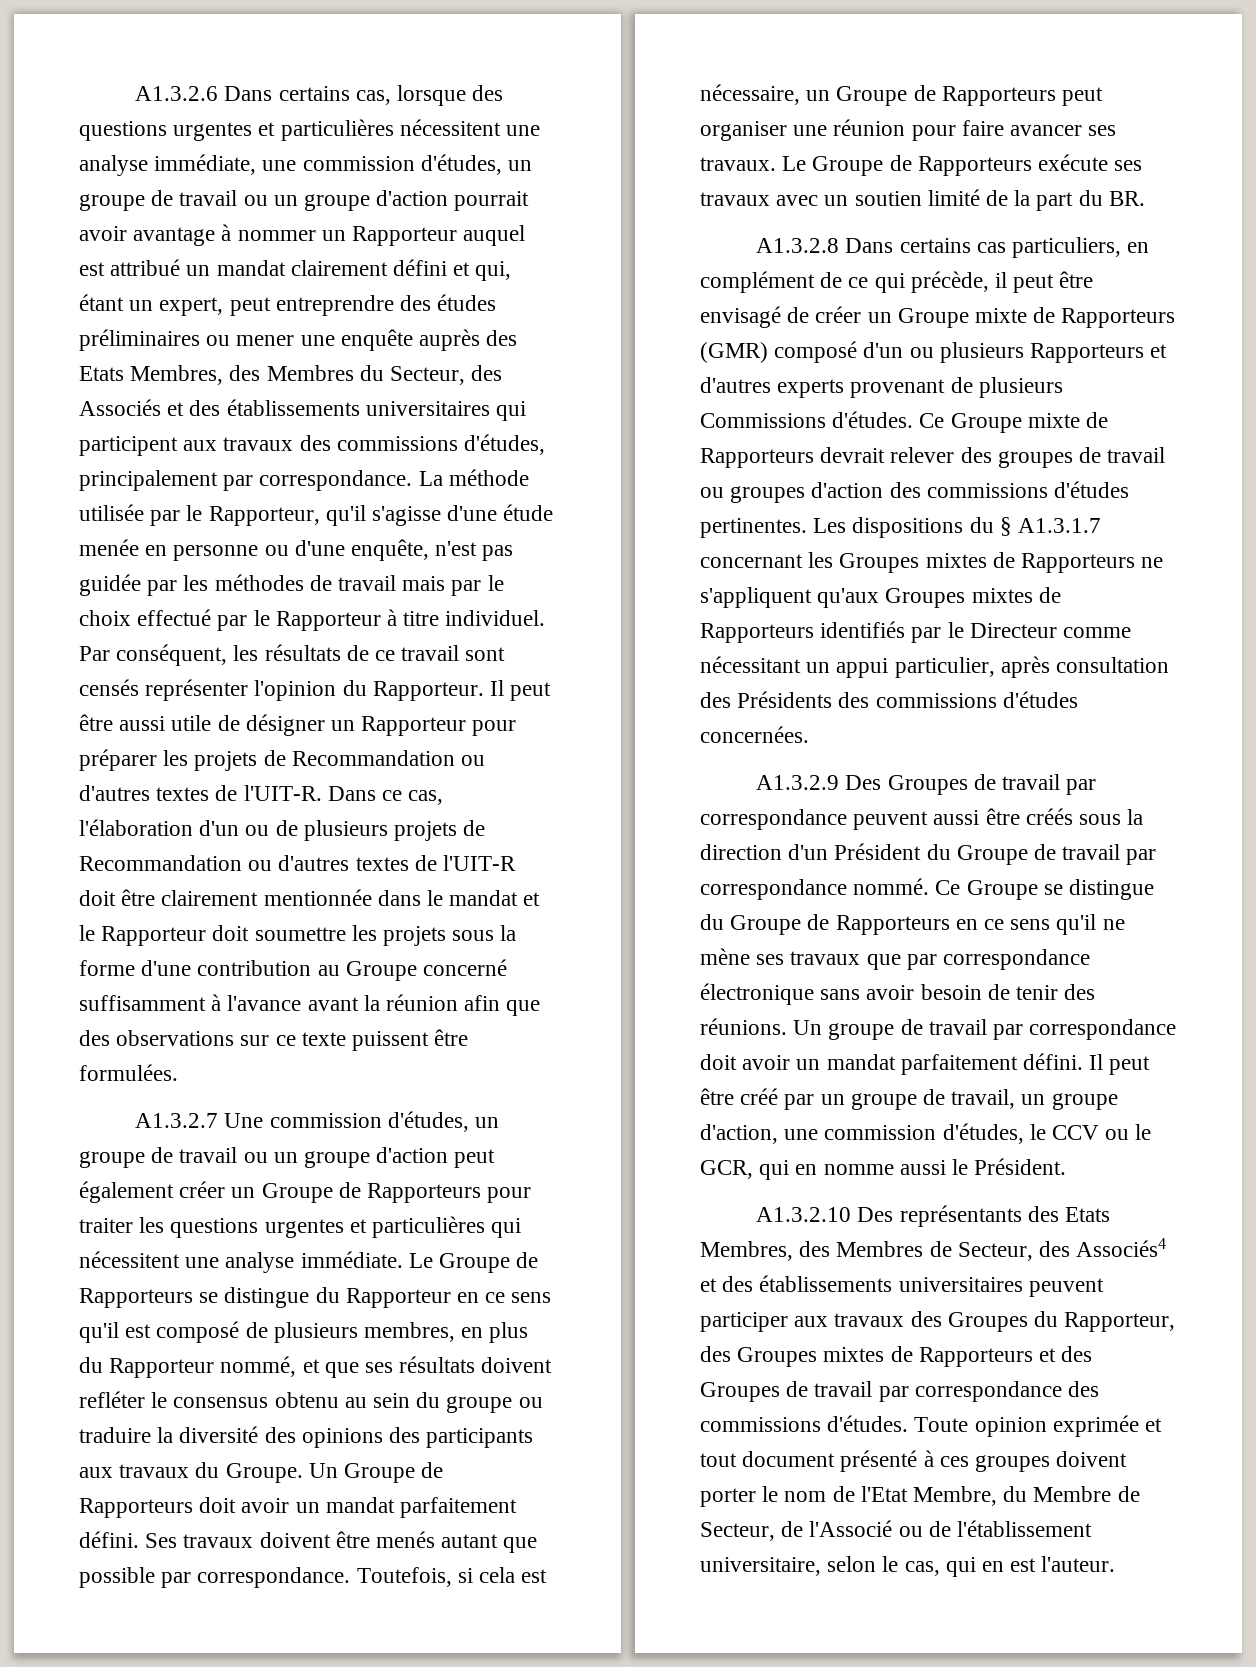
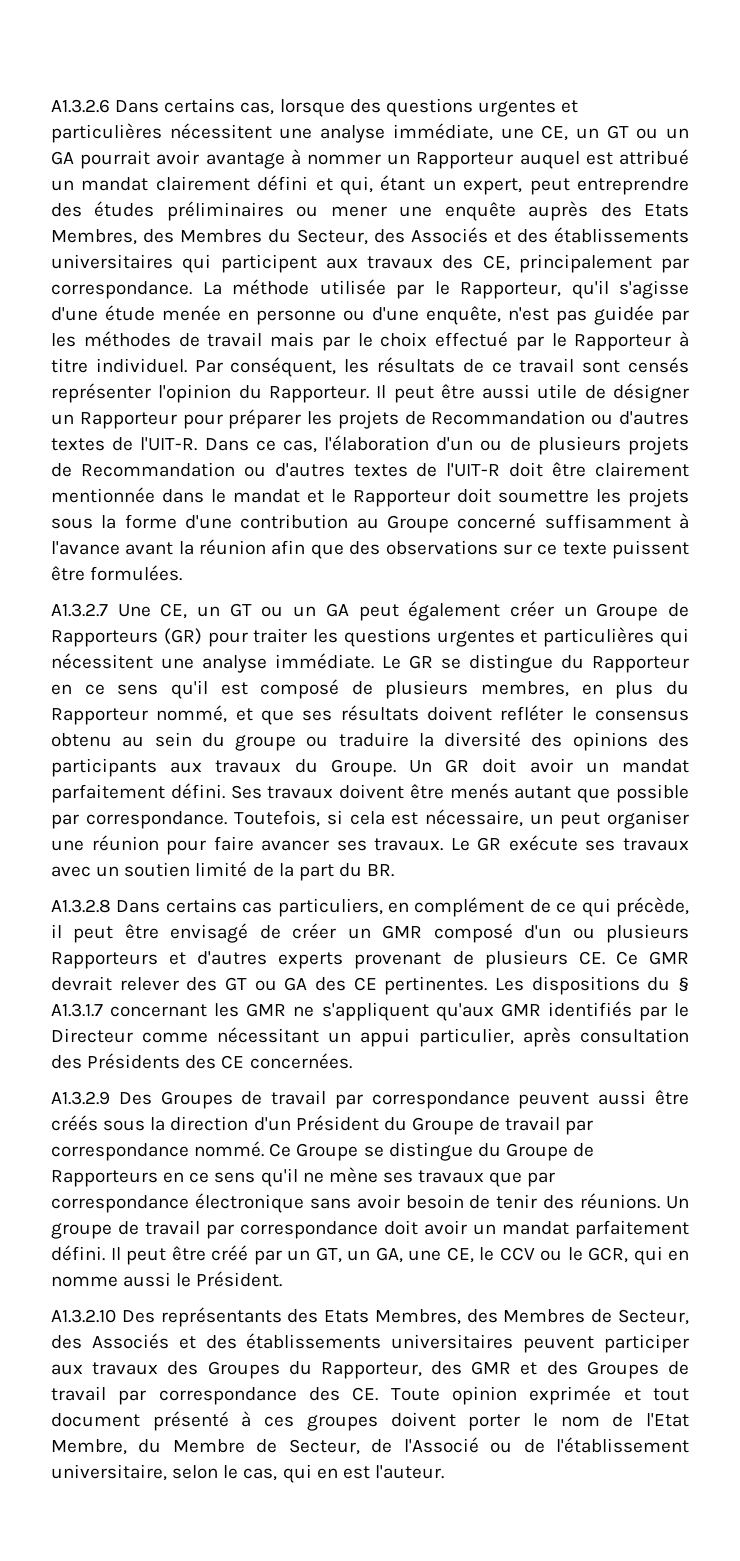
- A1.3.2.6 Dans certains cas, lorsque des questions urgentes et particulières nécessitent une analyse immédiate, une commission d'études, un groupe de travail ou un groupe d'action pourrait avoir avantage à nommer un Rapporteur auquel est attribué un mandat clairement défini et qui, étant un expert, peut entreprendre des études préliminaires ou mener une enquête auprès des Etats Membres, des Membres du Secteur, des Associés et des établissements universitaires qui participent aux travaux des commissions d'études, principalement par correspondance.
+ A1.3.2.6 Dans certains cas, lorsque des questions urgentes et particulières nécessitent une analyse immédiate, une CE, un GT ou un GA pourrait avoir avantage à nommer un Rapporteur auquel est attribué un mandat clairement défini et qui, étant un expert, peut entreprendre des études préliminaires ou mener une enquête auprès des Etats Membres, des Membres du Secteur, des Associés et des établissements universitaires qui participent aux travaux des CE, principalement par correspondance.
- A1.3.2.7 Une commission d'études, un groupe de travail ou un groupe d'action peut également créer un Groupe de Rapporteurs pour traiter les questions urgentes et particulières qui nécessitent une analyse immédiate.
+ A1.3.2.7 Une CE, un GT ou un GA peut également créer un Groupe de Rapporteurs (GR) pour traiter les questions urgentes et particulières qui nécessitent une analyse immédiate.
- Le Groupe de Rapporteurs se distingue du Rapporteur en ce sens qu'il est composé de plusieurs membres, en plus du Rapporteur nommé, et que ses résultats doivent refléter le consensus obtenu au sein du groupe ou traduire la diversité des opinions des participants aux travaux du Groupe.
+ Le GR se distingue du Rapporteur en ce sens qu'il est composé de plusieurs membres, en plus du Rapporteur nommé, et que ses résultats doivent refléter le consensus obtenu au sein du groupe ou traduire la diversité des opinions des participants aux travaux du Groupe.
- Un Groupe de Rapporteurs doit avoir un mandat parfaitement défini.
+ Un GR doit avoir un mandat parfaitement défini.
- Toutefois, si cela est nécessaire, un Groupe de Rapporteurs peut organiser une réunion pour faire avancer ses travaux.
+ Toutefois, si cela est nécessaire, un peut organiser une réunion pour faire avancer ses travaux.
- Le Groupe de Rapporteurs exécute ses travaux avec un soutien limité de la part du BR.
+ Le GR exécute ses travaux avec un soutien limité de la part du BR.
- A1.3.2.8 Dans certains cas particuliers, en complément de ce qui précède, il peut être envisagé de créer un Groupe mixte de Rapporteurs (GMR) composé d'un ou plusieurs Rapporteurs et d'autres experts provenant de plusieurs Commissions d'études. Ce Groupe mixte de Rapporteurs devrait relever des groupes de travail ou groupes d'action des commissions d'études pertinentes.
+ A1.3.2.8 Dans certains cas particuliers, en complément de ce qui précède, il peut être envisagé de créer un GMR composé d'un ou plusieurs Rapporteurs et d'autres experts provenant de plusieurs CE. Ce GMR devrait relever des GT ou GA des CE pertinentes.
- Les dispositions du § A1.3.1.7 concernant les Groupes mixtes de Rapporteurs ne s'appliquent qu'aux Groupes mixtes de Rapporteurs identifiés par le Directeur comme nécessitant un appui particulier, après consultation des Présidents des commissions d'études concernées.
+ Les dispositions du § A1.3.1.7 concernant les GMR ne s'appliquent qu'aux GMR identifiés par le Directeur comme nécessitant un appui particulier, après consultation des Présidents des CE concernées.
- Il peut être créé par un groupe de travail, un groupe d'action, une commission d'études, le CCV ou le GCR, qui en nomme aussi le Président.
+ Il peut être créé par un GT, un GA, une CE, le CCV ou le GCR, qui en nomme aussi le Président.
- A1.3.2.10 Des représentants des Etats Membres, des Membres de Secteur, des Associés4 et des établissements universitaires peuvent participer aux travaux des Groupes du Rapporteur, des Groupes mixtes de Rapporteurs et des Groupes de travail par correspondance des commissions d'études. Toute opinion exprimée et tout document présenté à ces groupes doivent porter le nom de l'Etat Membre, du Membre de Secteur, de l'Associé ou de l'établissement universitaire, selon le cas, qui en est l'auteur.
+ A1.3.2.10 Des représentants des Etats Membres, des Membres de Secteur, des Associés et des établissements universitaires peuvent participer aux travaux des Groupes du Rapporteur, des GMR et des Groupes de travail par correspondance des CE. Toute opinion exprimée et tout document présenté à ces groupes doivent porter le nom de l'Etat Membre, du Membre de Secteur, de l'Associé ou de l'établissement universitaire, selon le cas, qui en est l'auteur.

